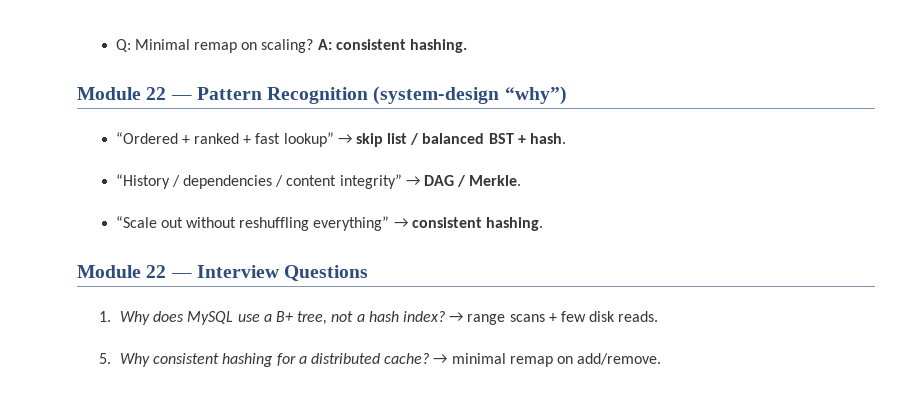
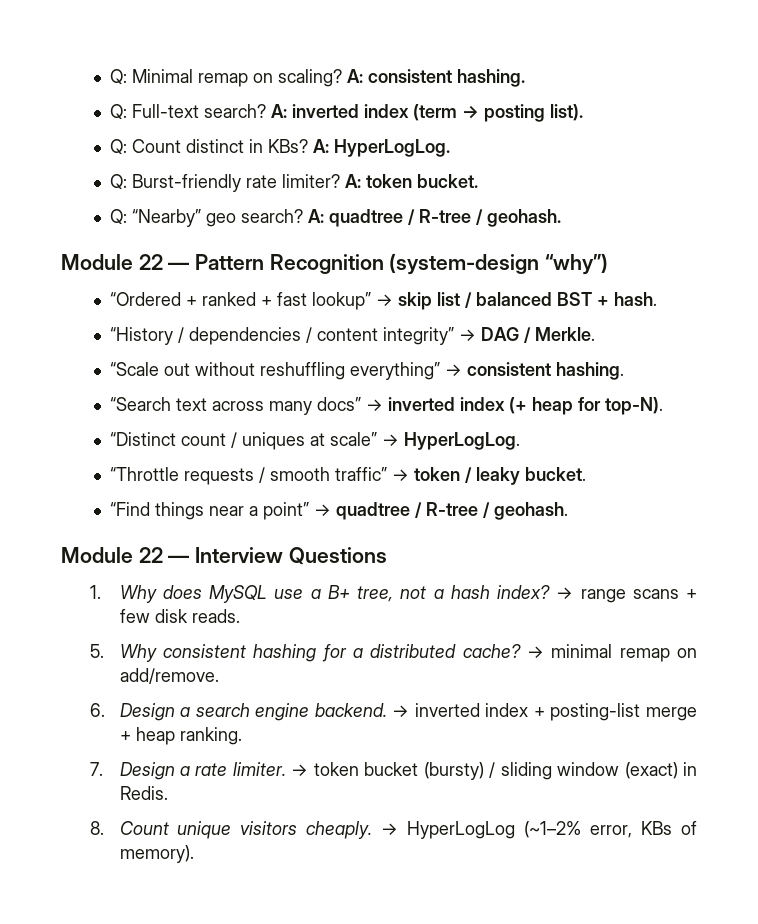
+ Q: Full-text search? A: inverted index (term → posting list).
+ Q: Count distinct in KBs? A: HyperLogLog.
+ Q: Burst-friendly rate limiter? A: token bucket.
+ Q: “Nearby” geo search? A: quadtree / R-tree / geohash.
+ “Search text across many docs” → inverted index (+ heap for top-N).
+ “Distinct count / uniques at scale” → HyperLogLog.
+ “Throttle requests / smooth traffic” → token / leaky bucket.
+ “Find things near a point” → quadtree / R-tree / geohash.
+ 6. Design a search engine backend. → inverted index + posting-list merge + heap ranking.
+ 7. Design a rate limiter. → token bucket (bursty) / sliding window (exact) in Redis.
+ 8. Count unique visitors cheaply. → HyperLogLog (~1–2% error, KBs of memory).

